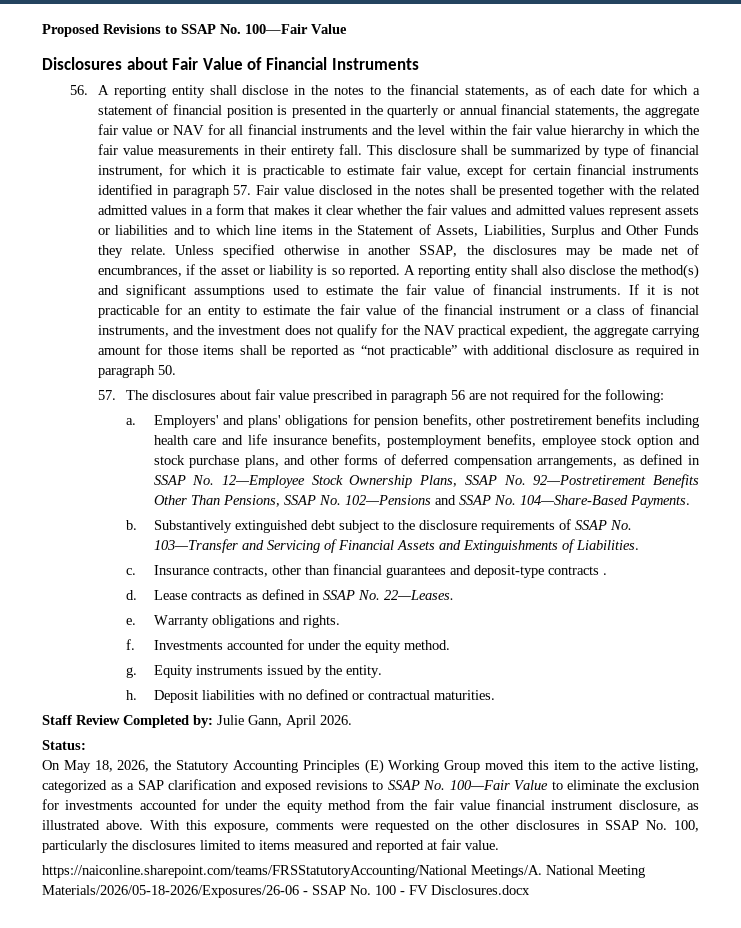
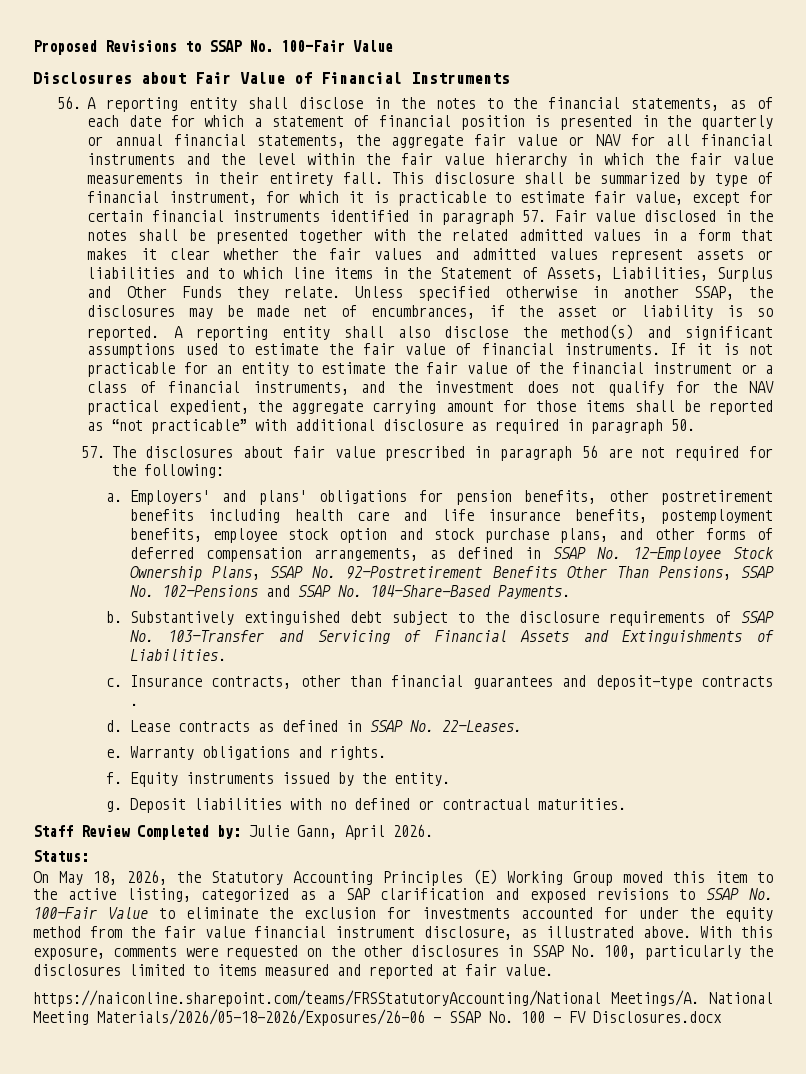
- Investments accounted for under the equity method.
- g.
- h.
+ g.

